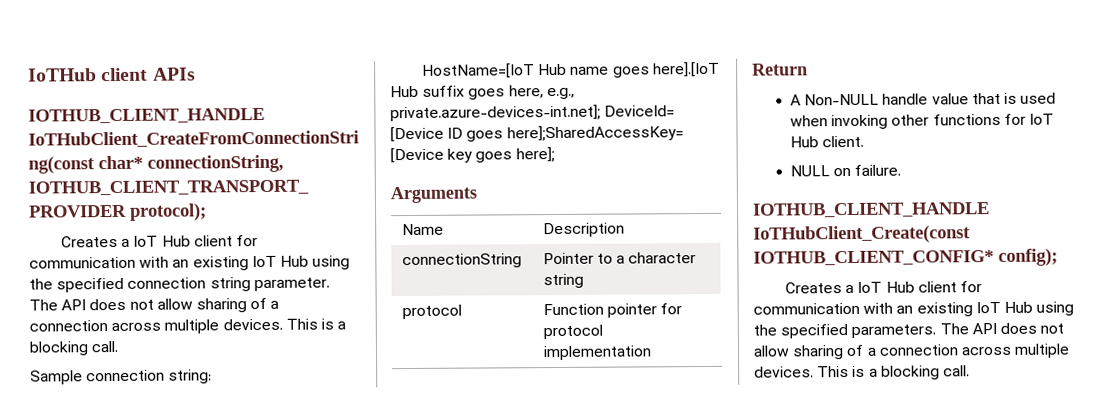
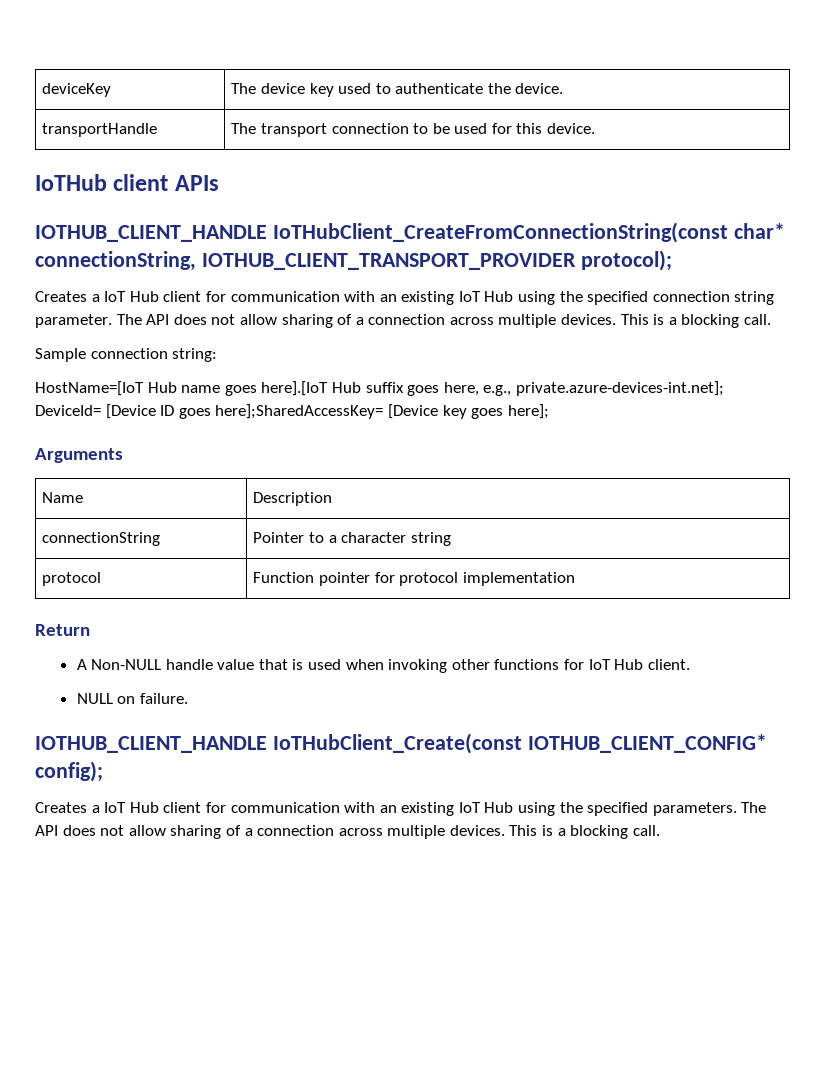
+ deviceKey | The device key used to authenticate the device.
+ transportHandle | The transport connection to be used for this device.

